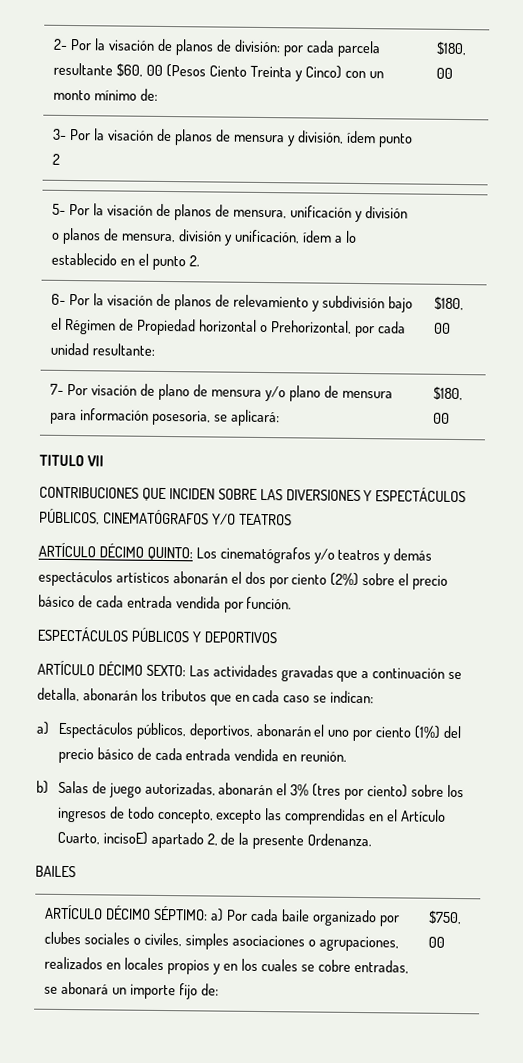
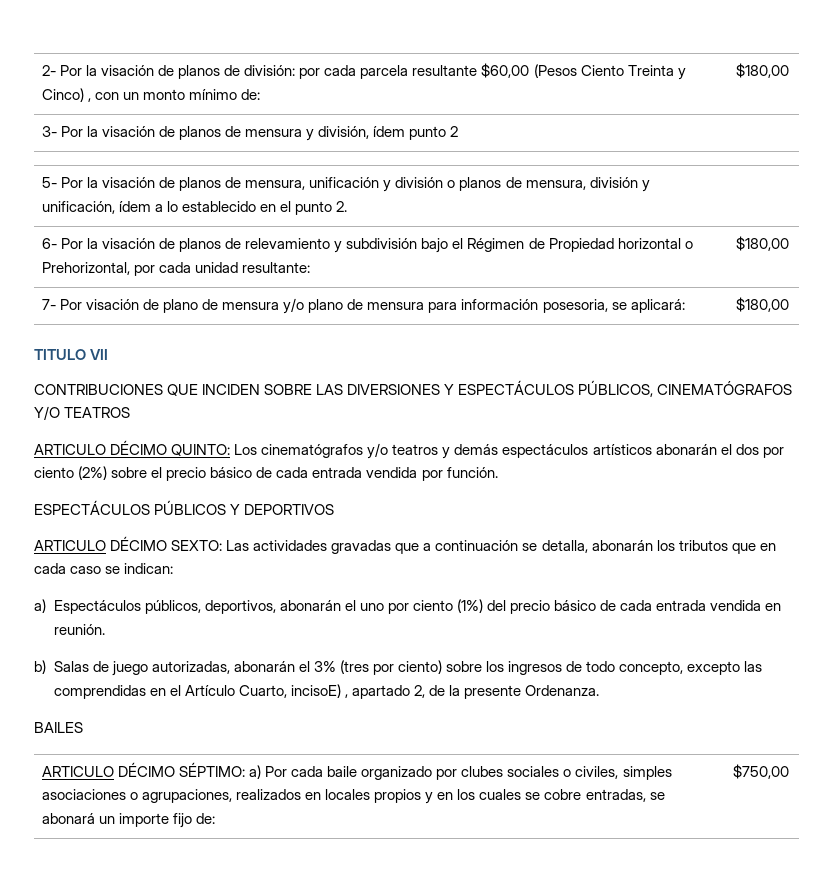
- 2- Por la visación de planos de división: por cada parcela resultante $60, 00 (Pesos Ciento Treinta y Cinco) con un monto mínimo de: | $180, 00
+ 2- Por la visación de planos de división: por cada parcela resultante $60,00 (Pesos Ciento Treinta y Cinco) , con un monto mínimo de: | $180,00
- 6- Por la visación de planos de relevamiento y subdivisión bajo el Régimen de Propiedad horizontal o Prehorizontal, por cada unidad resultante: | $180, 00
+ 6- Por la visación de planos de relevamiento y subdivisión bajo el Régimen de Propiedad horizontal o Prehorizontal, por cada unidad resultante: | $180,00
- 7- Por visación de plano de mensura y/o plano de mensura para información posesoria, se aplicará: | $180, 00
+ 7- Por visación de plano de mensura y/o plano de mensura para información posesoria, se aplicará: | $180,00
- ARTÍCULO DÉCIMO QUINTO: Los cinematógrafos y/o teatros y demás espectáculos artísticos abonarán el dos por ciento (2%) sobre el precio básico de cada entrada vendida por función.
+ ARTICULO DÉCIMO QUINTO: Los cinematógrafos y/o teatros y demás espectáculos artísticos abonarán el dos por ciento (2%) sobre el precio básico de cada entrada vendida por función.
- ARTÍCULO DÉCIMO SEXTO: Las actividades gravadas que a continuación se detalla, abonarán los tributos que en cada caso se indican:
+ ARTICULO DÉCIMO SEXTO: Las actividades gravadas que a continuación se detalla, abonarán los tributos que en cada caso se indican:
- b) Salas de juego autorizadas, abonarán el 3% (tres por ciento) sobre los ingresos de todo concepto, excepto las comprendidas en el Artículo Cuarto, incisoE) apartado 2, de la presente Ordenanza.
+ b) Salas de juego autorizadas, abonarán el 3% (tres por ciento) sobre los ingresos de todo concepto, excepto las comprendidas en el Artículo Cuarto, incisoE) , apartado 2, de la presente Ordenanza.
- ARTÍCULO DÉCIMO SÉPTIMO: a) Por cada baile organizado por clubes sociales o civiles, simples asociaciones o agrupaciones, realizados en locales propios y en los cuales se cobre entradas, se abonará un importe fijo de: | $750, 00
+ ARTICULO DÉCIMO SÉPTIMO: a) Por cada baile organizado por clubes sociales o civiles, simples asociaciones o agrupaciones, realizados en locales propios y en los cuales se cobre entradas, se abonará un importe fijo de: | $750,00

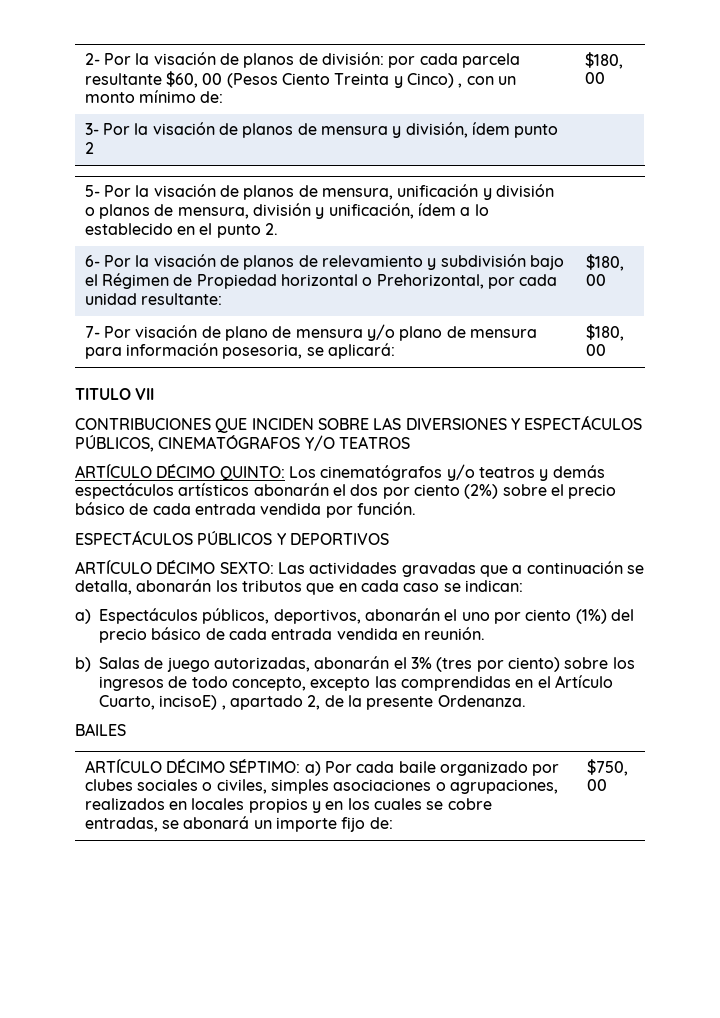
- 2- Por la visación de planos de división: por cada parcela resultante $60,00 (Pesos Ciento Treinta y Cinco) , con un monto mínimo de: | $180,00
+ 2- Por la visación de planos de división: por cada parcela resultante $60, 00 (Pesos Ciento Treinta y Cinco) , con un monto mínimo de: | $180, 00
- 6- Por la visación de planos de relevamiento y subdivisión bajo el Régimen de Propiedad horizontal o Prehorizontal, por cada unidad resultante: | $180,00
+ 6- Por la visación de planos de relevamiento y subdivisión bajo el Régimen de Propiedad horizontal o Prehorizontal, por cada unidad resultante: | $180, 00
- 7- Por visación de plano de mensura y/o plano de mensura para información posesoria, se aplicará: | $180,00
+ 7- Por visación de plano de mensura y/o plano de mensura para información posesoria, se aplicará: | $180, 00
- ARTICULO DÉCIMO QUINTO: Los cinematógrafos y/o teatros y demás espectáculos artísticos abonarán el dos por ciento (2%) sobre el precio básico de cada entrada vendida por función.
+ ARTÍCULO DÉCIMO QUINTO: Los cinematógrafos y/o teatros y demás espectáculos artísticos abonarán el dos por ciento (2%) sobre el precio básico de cada entrada vendida por función.
- ARTICULO DÉCIMO SEXTO: Las actividades gravadas que a continuación se detalla, abonarán los tributos que en cada caso se indican:
+ ARTÍCULO DÉCIMO SEXTO: Las actividades gravadas que a continuación se detalla, abonarán los tributos que en cada caso se indican:
- ARTICULO DÉCIMO SÉPTIMO: a) Por cada baile organizado por clubes sociales o civiles, simples asociaciones o agrupaciones, realizados en locales propios y en los cuales se cobre entradas, se abonará un importe fijo de: | $750,00
+ ARTÍCULO DÉCIMO SÉPTIMO: a) Por cada baile organizado por clubes sociales o civiles, simples asociaciones o agrupaciones, realizados en locales propios y en los cuales se cobre entradas, se abonará un importe fijo de: | $750, 00

